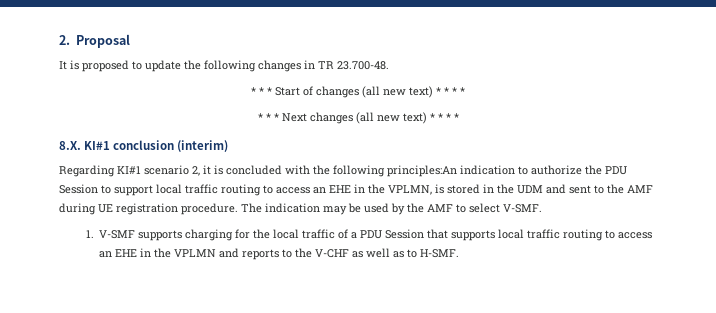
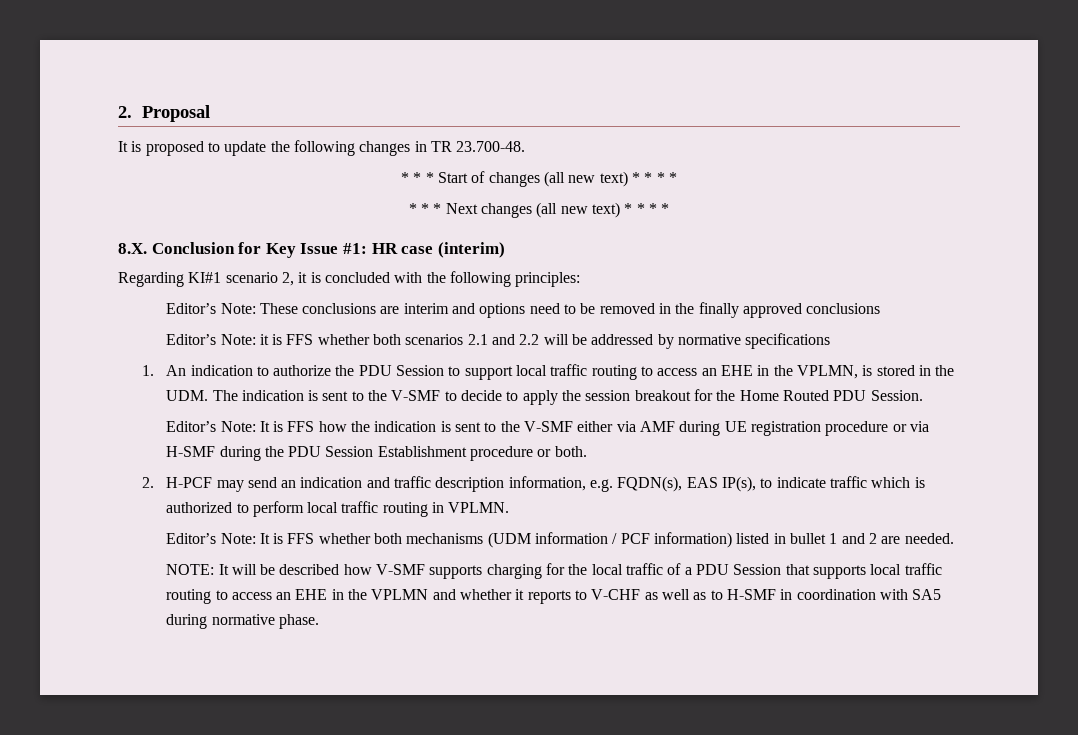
- 8.X. KI#1 conclusion (interim)
+ 8.X. Conclusion for Key Issue #1: HR case (interim)
- Regarding KI#1 scenario 2, it is concluded with the following principles:An indication to authorize the PDU Session to support local traffic routing to access an EHE in the VPLMN, is stored in the UDM and sent to the AMF during UE registration procedure. The indication may be used by the AMF to select V-SMF.
- 1. V-SMF supports charging for the local traffic of a PDU Session that supports local traffic routing to access an EHE in the VPLMN and reports to the V-CHF as well as to H-SMF.
+ Regarding KI#1 scenario 2, it is concluded with the following principles:
+ Editor’s Note: These conclusions are interim and options need to be removed in the finally approved conclusions
+ Editor’s Note: it is FFS whether both scenarios 2.1 and 2.2 will be addressed by normative specifications
+ 1. An indication to authorize the PDU Session to support local traffic routing to access an EHE in the VPLMN, is stored in the UDM. The indication is sent to the V-SMF to decide to apply the session breakout for the Home Routed PDU Session.
+ Editor’s Note: It is FFS how the indication is sent to the V-SMF either via AMF during UE registration procedure or via H-SMF during the PDU Session Establishment procedure or both.
+ 2. H-PCF may send an indication and traffic description information, e.g. FQDN(s), EAS IP(s), to indicate traffic which is authorized to perform local traffic routing in VPLMN.
+ Editor’s Note: It is FFS whether both mechanisms (UDM information / PCF information) listed in bullet 1 and 2 are needed.
+ NOTE: It will be described how V-SMF supports charging for the local traffic of a PDU Session that supports local traffic routing to access an EHE in the VPLMN and whether it reports to V-CHF as well as to H-SMF in coordination with SA5 during normative phase.

